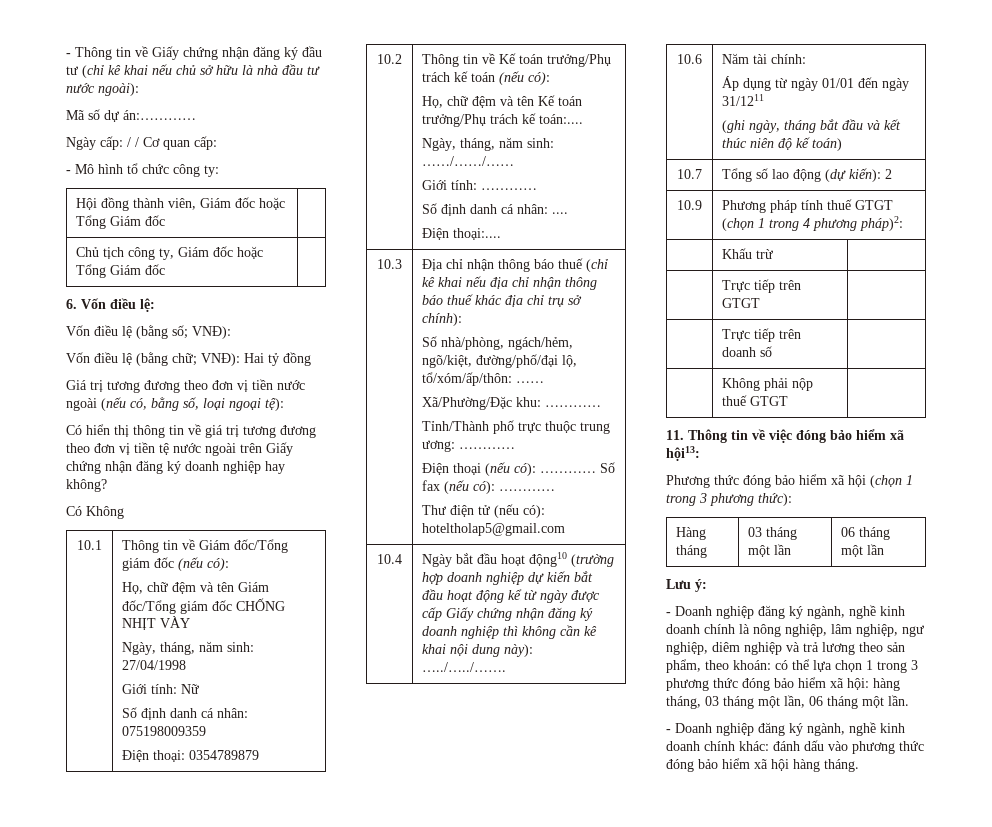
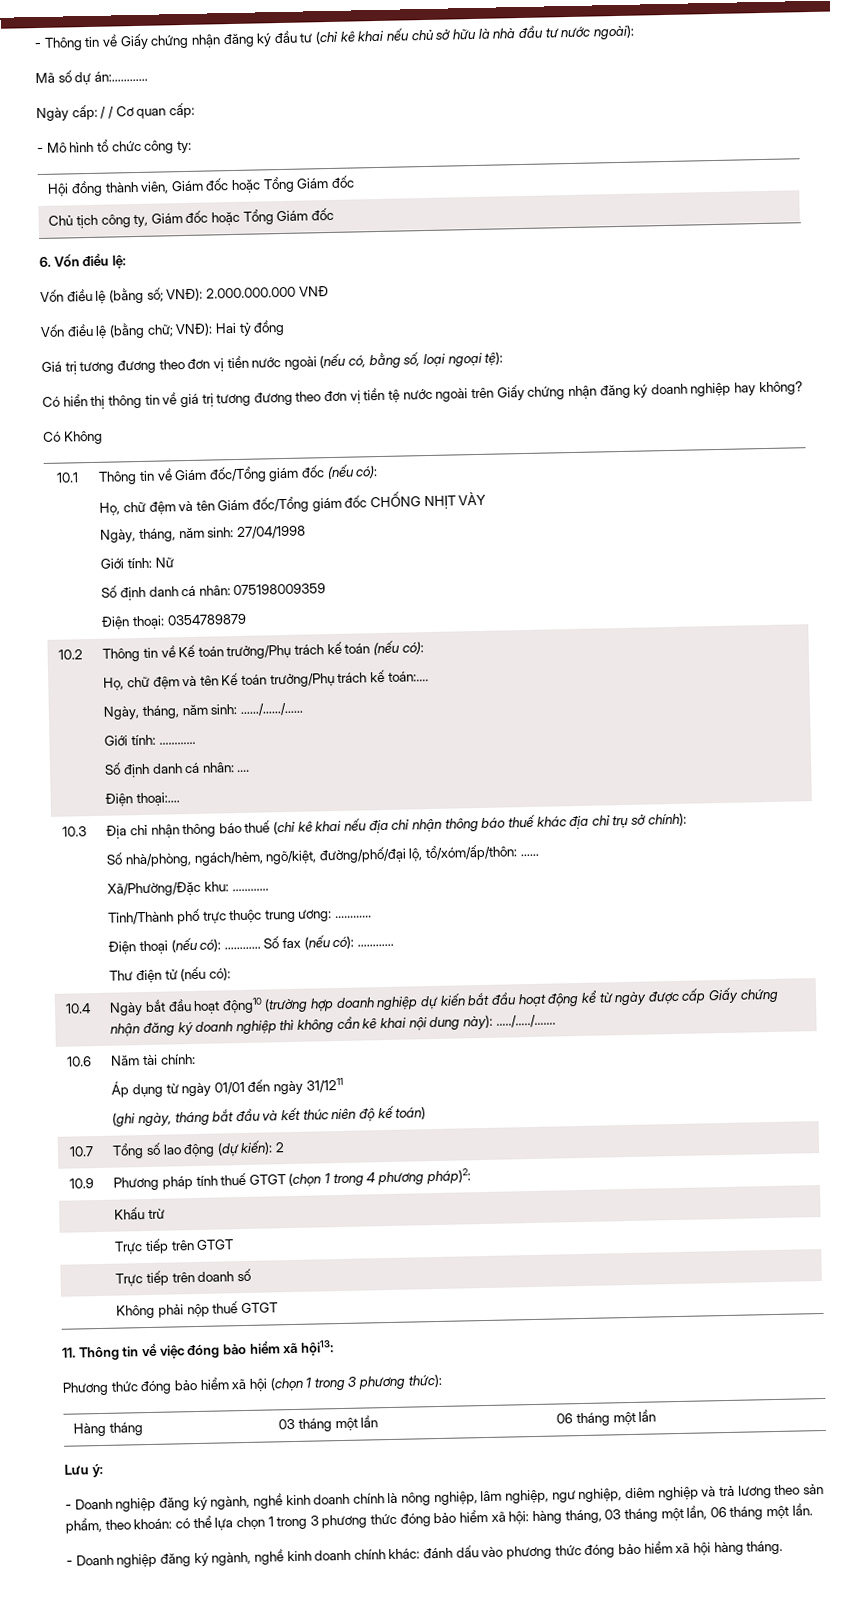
- Vốn điều lệ (bằng số; VNĐ):
+ Vốn điều lệ (bằng số; VNĐ): 2.000.000.000 VNĐ
- Thư điện tử (nếu có): hoteltholap5@gmail.com
+ Thư điện tử (nếu có):

